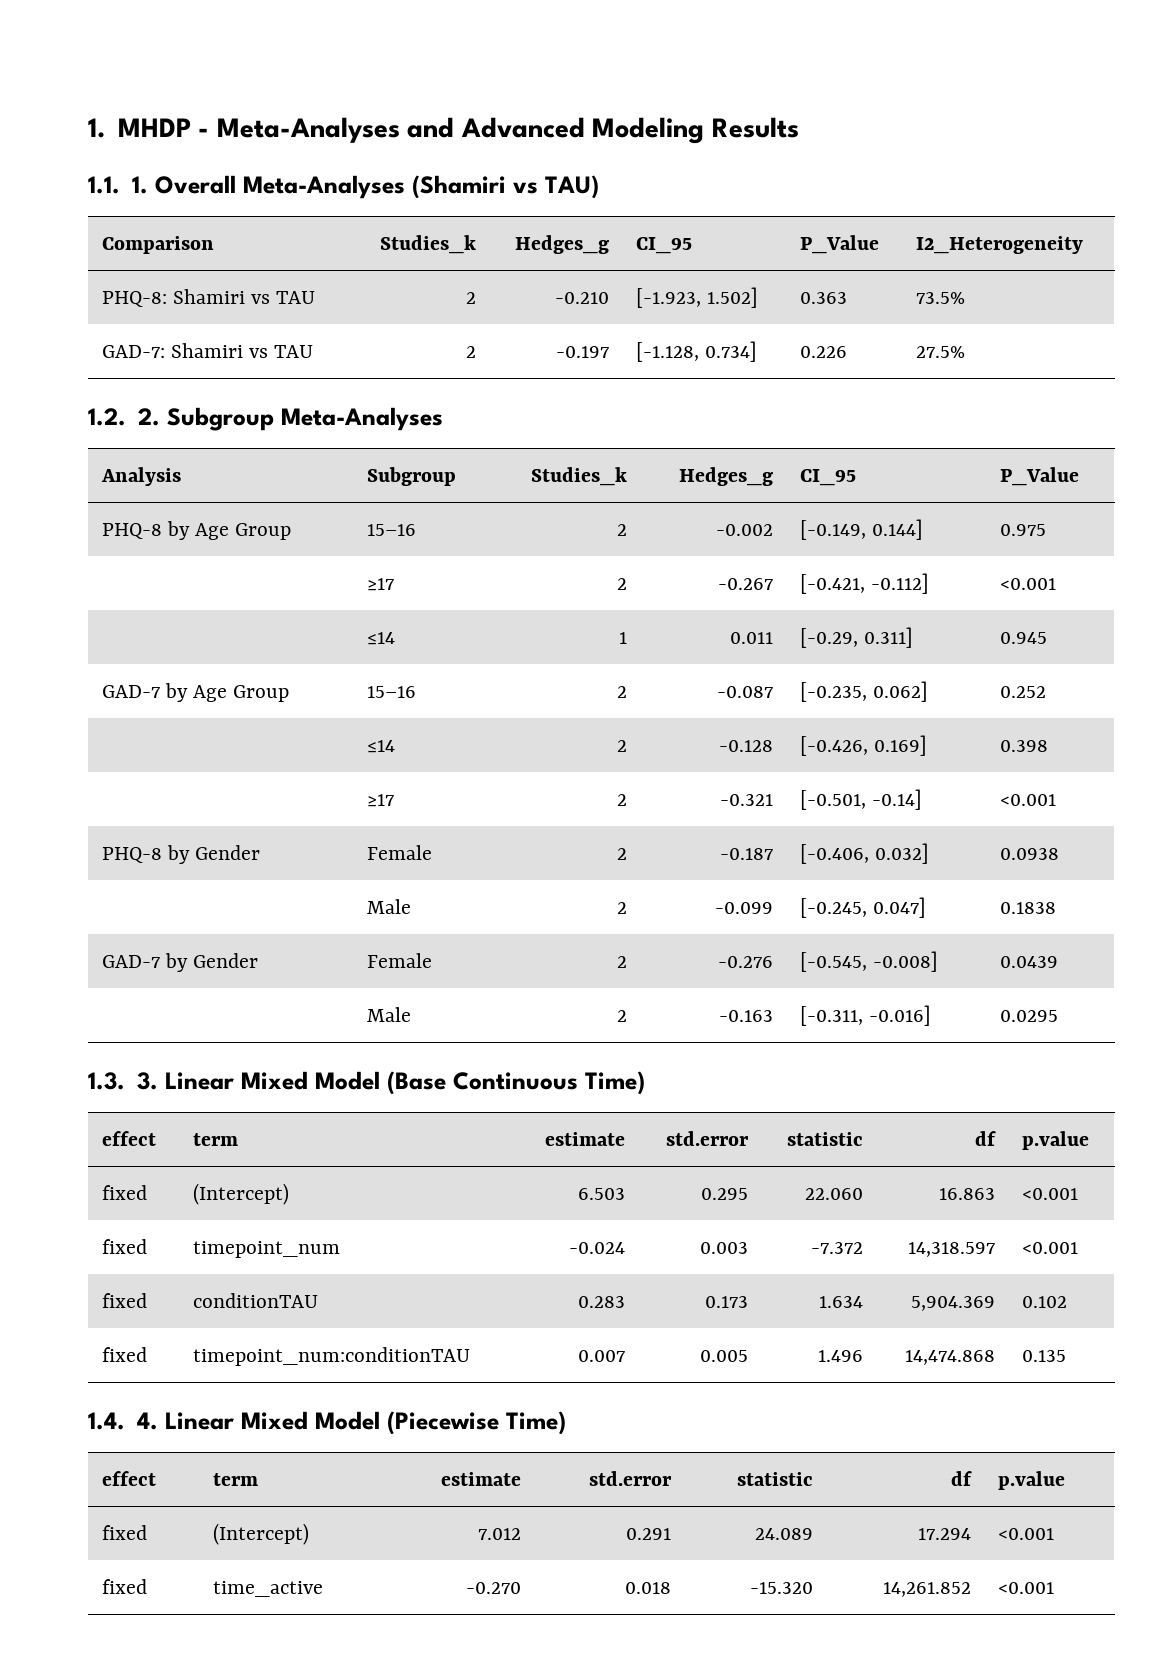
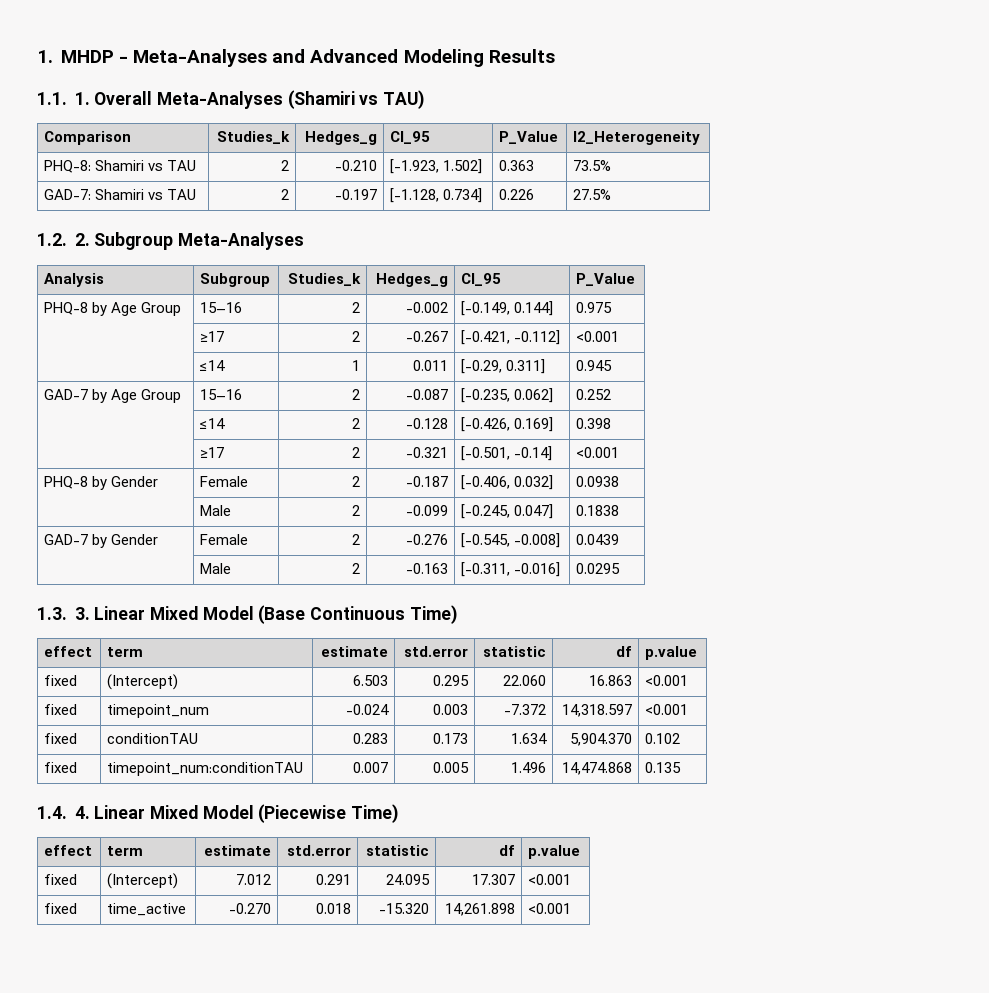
- fixed | conditionTAU | 0.283 | 0.173 | 1.634 | 5,904.369 | 0.102
+ fixed | conditionTAU | 0.283 | 0.173 | 1.634 | 5,904.370 | 0.102
- fixed | (Intercept) | 7.012 | 0.291 | 24.089 | 17.294 | <0.001
+ fixed | (Intercept) | 7.012 | 0.291 | 24.095 | 17.307 | <0.001
- fixed | time_active | -0.270 | 0.018 | -15.320 | 14,261.852 | <0.001
+ fixed | time_active | -0.270 | 0.018 | -15.320 | 14,261.898 | <0.001

